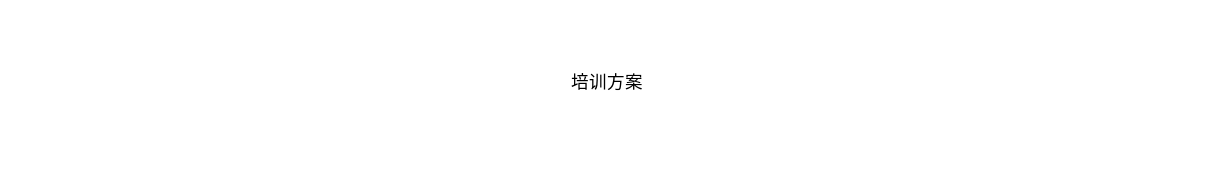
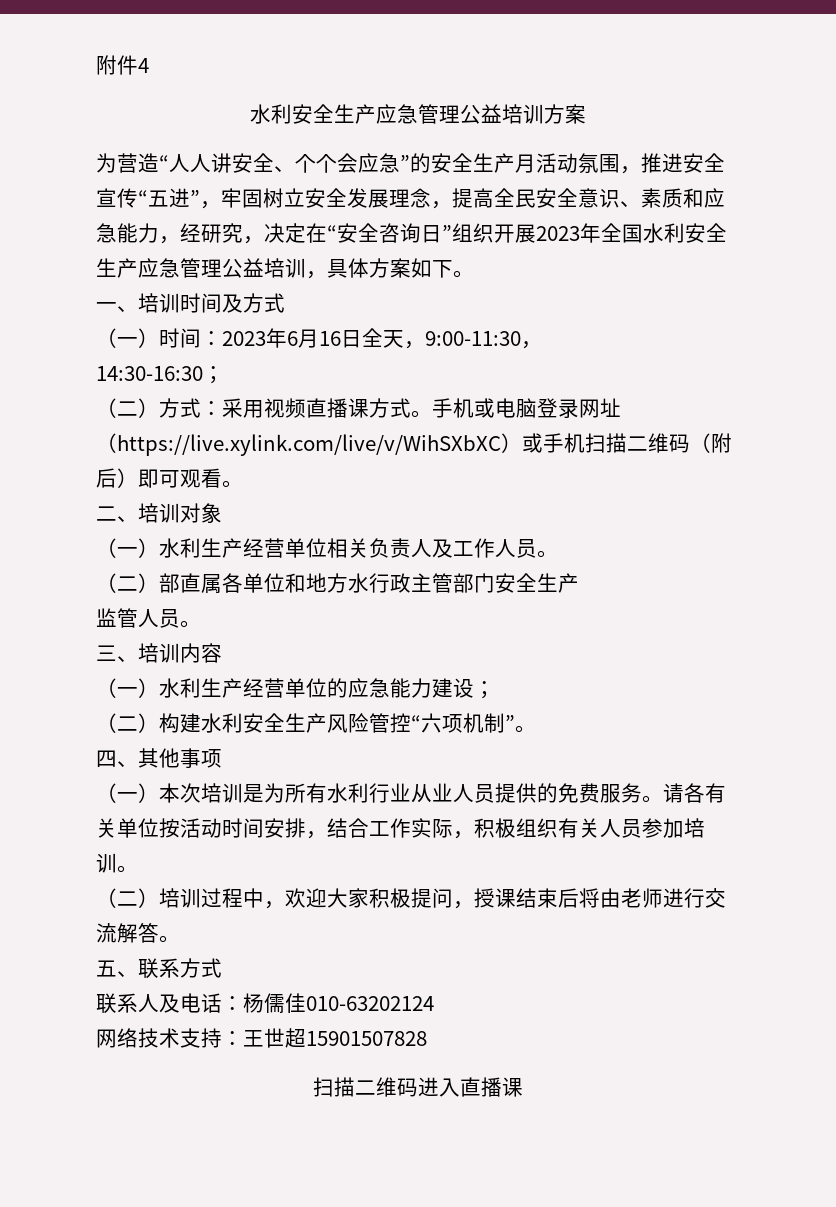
- 培训方案
+ 附件4
+ 水利安全生产应急管理公益培训方案
+ 为营造“人人讲安全、个个会应急”的安全生产月活动氛围，推进安全宣传“五进”，牢固树立安全发展理念，提高全民安全意识、素质和应急能力，经研究，决定在“安全咨询日”组织开展2023年全国水利安全生产应急管理公益培训，具体方案如下。
+ 一、培训时间及方式
+ （一）时间：2023年6月16日全天，9:00-11:30，
+ 14:30-16:30；
+ （二）方式：采用视频直播课方式。手机或电脑登录网址（https://live.xylink.com/live/v/WihSXbXC）或手机扫描二维码（附后）即可观看。
+ 二、培训对象
+ （一）水利生产经营单位相关负责人及工作人员。
+ （二）部直属各单位和地方水行政主管部门安全生产
+ 监管人员。
+ 三、培训内容
+ （一）水利生产经营单位的应急能力建设；
+ （二）构建水利安全生产风险管控“六项机制”。
+ 四、其他事项
+ （一）本次培训是为所有水利行业从业人员提供的免费服务。请各有关单位按活动时间安排，结合工作实际，积极组织有关人员参加培训。
+ （二）培训过程中，欢迎大家积极提问，授课结束后将由老师进行交流解答。
+ 五、联系方式
+ 联系人及电话：杨儒佳010-63202124
+ 网络技术支持：王世超15901507828
+ 扫描二维码进入直播课

